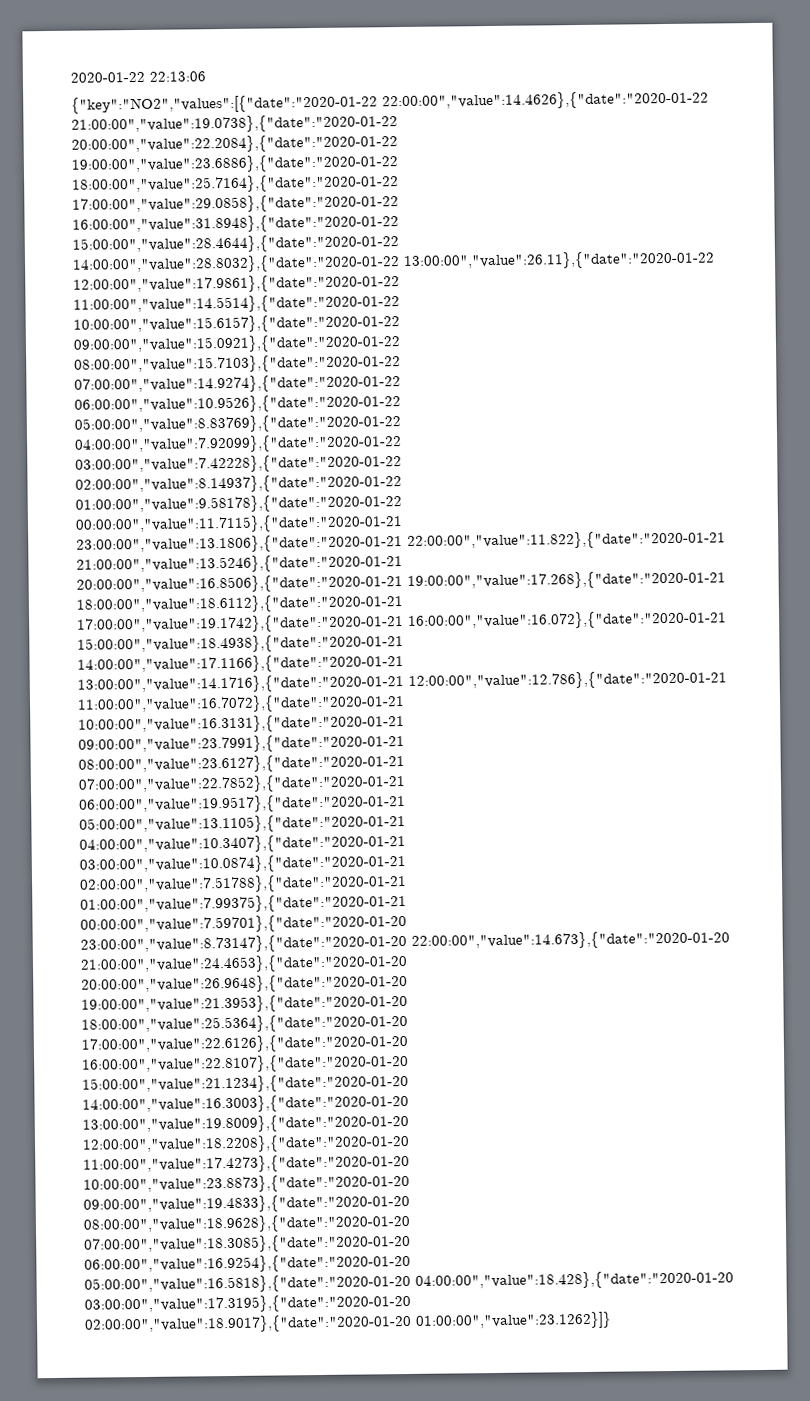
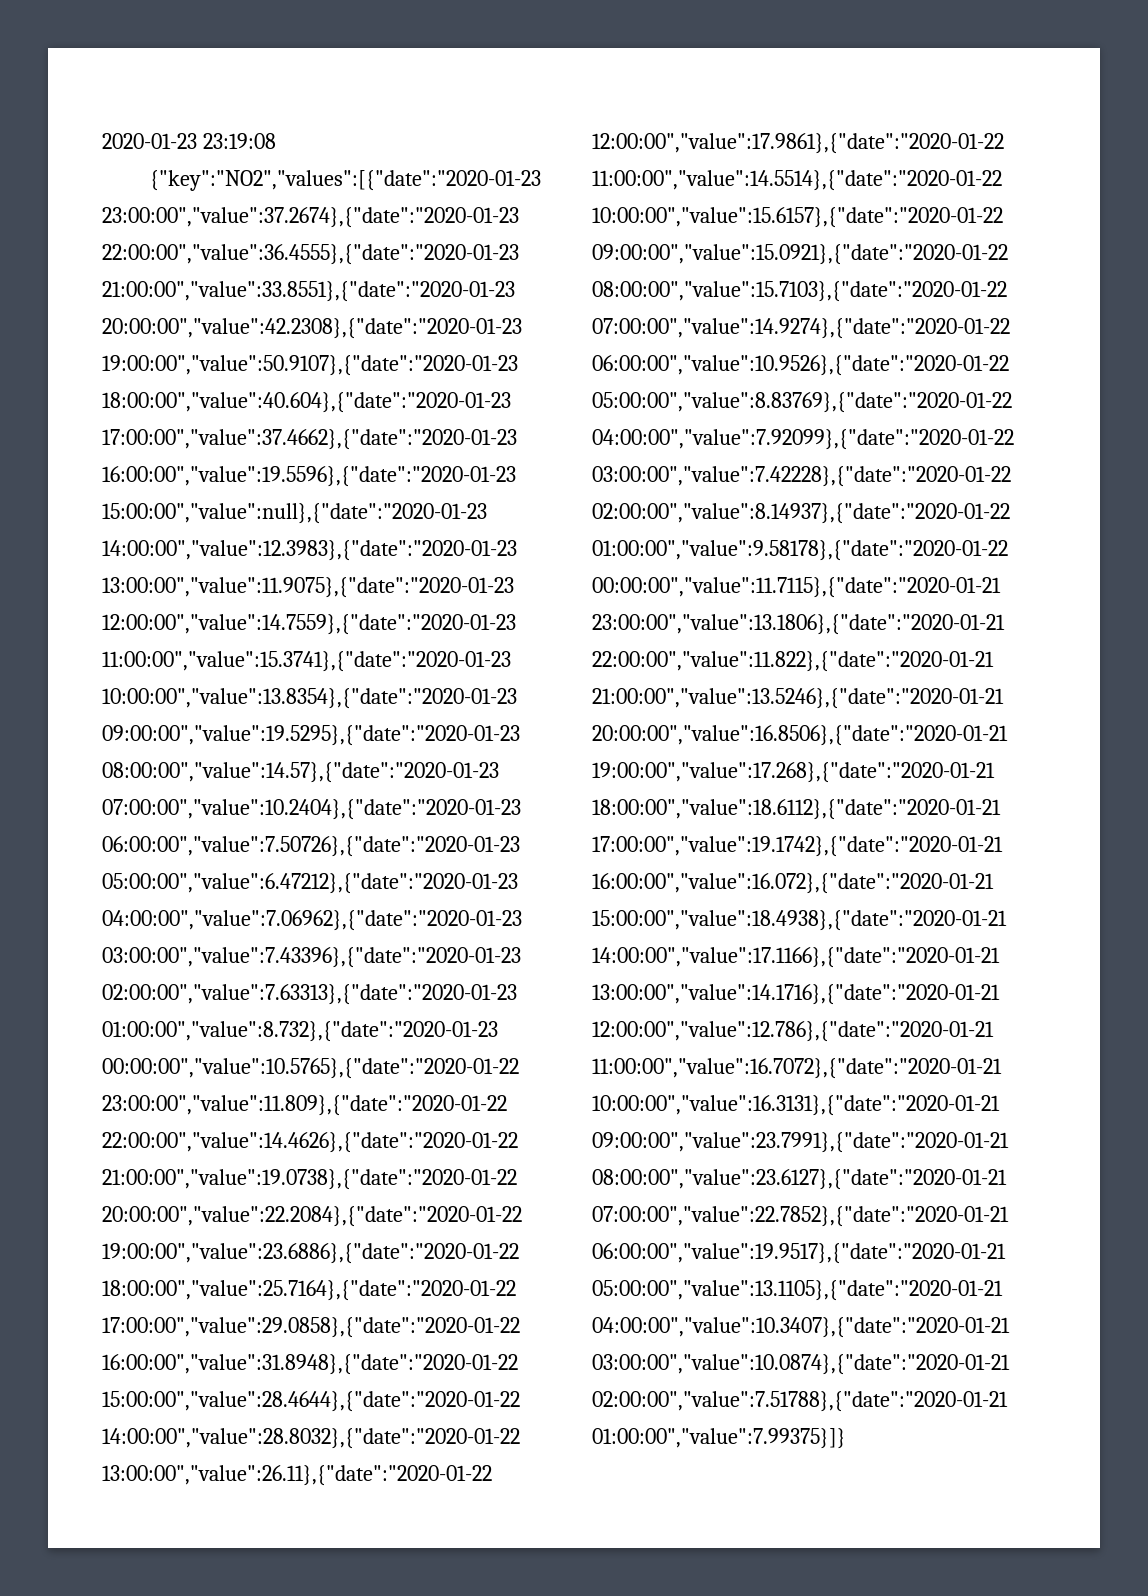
- 2020-01-22 22:13:06
- {"key":"NO2","values":[{"date":"2020-01-22 22:00:00","value":14.4626},{"date":"2020-01-22 21:00:00","value":19.0738},{"date":"2020-01-22 20:00:00","value":22.2084},{"date":"2020-01-22 19:00:00","value":23.6886},{"date":"2020-01-22 18:00:00","value":25.7164},{"date":"2020-01-22 17:00:00","value":29.0858},{"date":"2020-01-22 16:00:00","value":31.8948},{"date":"2020-01-22 15:00:00","value":28.4644},{"date":"2020-01-22 14:00:00","value":28.8032},{"date":"2020-01-22 13:00:00","value":26.11},{"date":"2020-01-22 12:00:00","value":17.9861},{"date":"2020-01-22 11:00:00","value":14.5514},{"date":"2020-01-22 10:00:00","value":15.6157},{"date":"2020-01-22 09:00:00","value":15.0921},{"date":"2020-01-22 08:00:00","value":15.7103},{"date":"2020-01-22 07:00:00","value":14.9274},{"date":"2020-01-22 06:00:00","value":10.9526},{"date":"2020-01-22 05:00:00","value":8.83769},{"date":"2020-01-22 04:00:00","value":7.92099},{"date":"2020-01-22 03:00:00","value":7.42228},{"date":"2020-01-22 02:00:00","value":8.14937},{"date":"2020-01-22 01:00:00","value":9.58178},{"date":"2020-01-22 00:00:00","value":11.7115},{"date":"2020-01-21 23:00:00","value":13.1806},{"date":"2020-01-21 22:00:00","value":11.822},{"date":"2020-01-21 21:00:00","value":13.5246},{"date":"2020-01-21 20:00:00","value":16.8506},{"date":"2020-01-21 19:00:00","value":17.268},{"date":"2020-01-21 18:00:00","value":18.6112},{"date":"2020-01-21 17:00:00","value":19.1742},{"date":"2020-01-21 16:00:00","value":16.072},{"date":"2020-01-21 15:00:00","value":18.4938},{"date":"2020-01-21 14:00:00","value":17.1166},{"date":"2020-01-21 13:00:00","value":14.1716},{"date":"2020-01-21 12:00:00","value":12.786},{"date":"2020-01-21 11:00:00","value":16.7072},{"date":"2020-01-21 10:00:00","value":16.3131},{"date":"2020-01-21 09:00:00","value":23.7991},{"date":"2020-01-21 08:00:00","value":23.6127},{"date":"2020-01-21 07:00:00","value":22.7852},{"date":"2020-01-21 06:00:00","value":19.9517},{"date":"2020-01-21 05:00:00","value":13.1105},{"date":"2020-01-21 04:00:00","value":10.3407},{"date":"2020-01-21 03:00:00","value":10.0874},{"date":"2020-01-21 02:00:00","value":7.51788},{"date":"2020-01-21 01:00:00","value":7.99375},{"date":"2020-01-21 00:00:00","value":7.59701},{"date":"2020-01-20 23:00:00","value":8.73147},{"date":"2020-01-20 22:00:00","value":14.673},{"date":"2020-01-20 21:00:00","value":24.4653},{"date":"2020-01-20 20:00:00","value":26.9648},{"date":"2020-01-20 19:00:00","value":21.3953},{"date":"2020-01-20 18:00:00","value":25.5364},{"date":"2020-01-20 17:00:00","value":22.6126},{"date":"2020-01-20 16:00:00","value":22.8107},{"date":"2020-01-20 15:00:00","value":21.1234},{"date":"2020-01-20 14:00:00","value":16.3003},{"date":"2020-01-20 13:00:00","value":19.8009},{"date":"2020-01-20 12:00:00","value":18.2208},{"date":"2020-01-20 11:00:00","value":17.4273},{"date":"2020-01-20 10:00:00","value":23.8873},{"date":"2020-01-20 09:00:00","value":19.4833},{"date":"2020-01-20 08:00:00","value":18.9628},{"date":"2020-01-20 07:00:00","value":18.3085},{"date":"2020-01-20 06:00:00","value":16.9254},{"date":"2020-01-20 05:00:00","value":16.5818},{"date":"2020-01-20 04:00:00","value":18.428},{"date":"2020-01-20 03:00:00","value":17.3195},{"date":"2020-01-20 02:00:00","value":18.9017},{"date":"2020-01-20 01:00:00","value":23.1262}]}
+ 2020-01-23 23:19:08
+ {"key":"NO2","values":[{"date":"2020-01-23 23:00:00","value":37.2674},{"date":"2020-01-23 22:00:00","value":36.4555},{"date":"2020-01-23 21:00:00","value":33.8551},{"date":"2020-01-23 20:00:00","value":42.2308},{"date":"2020-01-23 19:00:00","value":50.9107},{"date":"2020-01-23 18:00:00","value":40.604},{"date":"2020-01-23 17:00:00","value":37.4662},{"date":"2020-01-23 16:00:00","value":19.5596},{"date":"2020-01-23 15:00:00","value":null},{"date":"2020-01-23 14:00:00","value":12.3983},{"date":"2020-01-23 13:00:00","value":11.9075},{"date":"2020-01-23 12:00:00","value":14.7559},{"date":"2020-01-23 11:00:00","value":15.3741},{"date":"2020-01-23 10:00:00","value":13.8354},{"date":"2020-01-23 09:00:00","value":19.5295},{"date":"2020-01-23 08:00:00","value":14.57},{"date":"2020-01-23 07:00:00","value":10.2404},{"date":"2020-01-23 06:00:00","value":7.50726},{"date":"2020-01-23 05:00:00","value":6.47212},{"date":"2020-01-23 04:00:00","value":7.06962},{"date":"2020-01-23 03:00:00","value":7.43396},{"date":"2020-01-23 02:00:00","value":7.63313},{"date":"2020-01-23 01:00:00","value":8.732},{"date":"2020-01-23 00:00:00","value":10.5765},{"date":"2020-01-22 23:00:00","value":11.809},{"date":"2020-01-22 22:00:00","value":14.4626},{"date":"2020-01-22 21:00:00","value":19.0738},{"date":"2020-01-22 20:00:00","value":22.2084},{"date":"2020-01-22 19:00:00","value":23.6886},{"date":"2020-01-22 18:00:00","value":25.7164},{"date":"2020-01-22 17:00:00","value":29.0858},{"date":"2020-01-22 16:00:00","value":31.8948},{"date":"2020-01-22 15:00:00","value":28.4644},{"date":"2020-01-22 14:00:00","value":28.8032},{"date":"2020-01-22 13:00:00","value":26.11},{"date":"2020-01-22 12:00:00","value":17.9861},{"date":"2020-01-22 11:00:00","value":14.5514},{"date":"2020-01-22 10:00:00","value":15.6157},{"date":"2020-01-22 09:00:00","value":15.0921},{"date":"2020-01-22 08:00:00","value":15.7103},{"date":"2020-01-22 07:00:00","value":14.9274},{"date":"2020-01-22 06:00:00","value":10.9526},{"date":"2020-01-22 05:00:00","value":8.83769},{"date":"2020-01-22 04:00:00","value":7.92099},{"date":"2020-01-22 03:00:00","value":7.42228},{"date":"2020-01-22 02:00:00","value":8.14937},{"date":"2020-01-22 01:00:00","value":9.58178},{"date":"2020-01-22 00:00:00","value":11.7115},{"date":"2020-01-21 23:00:00","value":13.1806},{"date":"2020-01-21 22:00:00","value":11.822},{"date":"2020-01-21 21:00:00","value":13.5246},{"date":"2020-01-21 20:00:00","value":16.8506},{"date":"2020-01-21 19:00:00","value":17.268},{"date":"2020-01-21 18:00:00","value":18.6112},{"date":"2020-01-21 17:00:00","value":19.1742},{"date":"2020-01-21 16:00:00","value":16.072},{"date":"2020-01-21 15:00:00","value":18.4938},{"date":"2020-01-21 14:00:00","value":17.1166},{"date":"2020-01-21 13:00:00","value":14.1716},{"date":"2020-01-21 12:00:00","value":12.786},{"date":"2020-01-21 11:00:00","value":16.7072},{"date":"2020-01-21 10:00:00","value":16.3131},{"date":"2020-01-21 09:00:00","value":23.7991},{"date":"2020-01-21 08:00:00","value":23.6127},{"date":"2020-01-21 07:00:00","value":22.7852},{"date":"2020-01-21 06:00:00","value":19.9517},{"date":"2020-01-21 05:00:00","value":13.1105},{"date":"2020-01-21 04:00:00","value":10.3407},{"date":"2020-01-21 03:00:00","value":10.0874},{"date":"2020-01-21 02:00:00","value":7.51788},{"date":"2020-01-21 01:00:00","value":7.99375}]}

